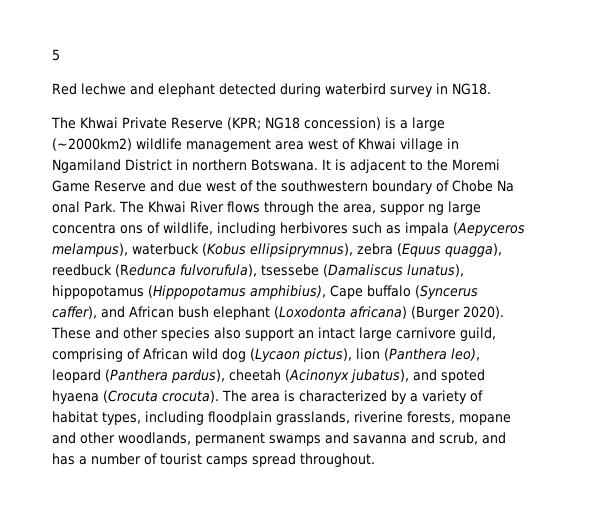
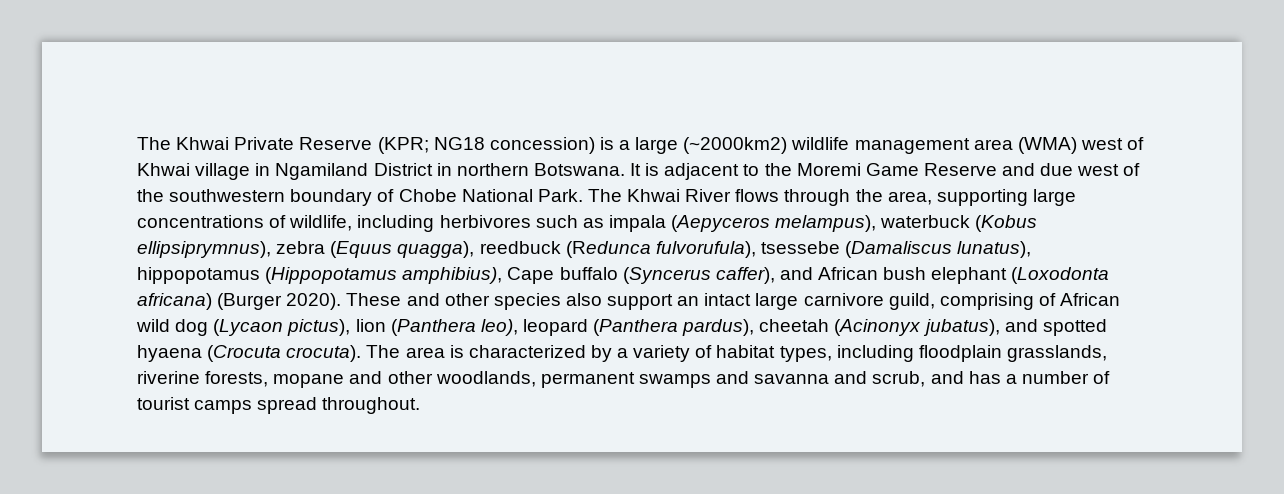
- 5
- Red lechwe and elephant detected during waterbird survey in NG18.
- The Khwai Private Reserve (KPR; NG18 concession) is a large (~2000km2) wildlife management area west of Khwai village in Ngamiland District in northern Botswana.
+ The Khwai Private Reserve (KPR; NG18 concession) is a large (~2000km2) wildlife management area (WMA) west of Khwai village in Ngamiland District in northern Botswana.
- It is adjacent to the Moremi Game Reserve and due west of the southwestern boundary of Chobe Na onal Park.
+ It is adjacent to the Moremi Game Reserve and due west of the southwestern boundary of Chobe National Park.
- The Khwai River flows through the area, suppor ng large concentra ons of wildlife, including herbivores such as impala (Aepyceros melampus), waterbuck (Kobus ellipsiprymnus), zebra (Equus quagga), reedbuck (Redunca fulvorufula), tsessebe (Damaliscus lunatus), hippopotamus (Hippopotamus amphibius), Cape buffalo (Syncerus caffer), and African bush elephant (Loxodonta africana) (Burger 2020).
+ The Khwai River flows through the area, supporting large concentrations of wildlife, including herbivores such as impala (Aepyceros melampus), waterbuck (Kobus ellipsiprymnus), zebra (Equus quagga), reedbuck (Redunca fulvorufula), tsessebe (Damaliscus lunatus), hippopotamus (Hippopotamus amphibius), Cape buffalo (Syncerus caffer), and African bush elephant (Loxodonta africana) (Burger 2020).
- These and other species also support an intact large carnivore guild, comprising of African wild dog (Lycaon pictus), lion (Panthera leo), leopard (Panthera pardus), cheetah (Acinonyx jubatus), and spoted hyaena (Crocuta crocuta).
+ These and other species also support an intact large carnivore guild, comprising of African wild dog (Lycaon pictus), lion (Panthera leo), leopard (Panthera pardus), cheetah (Acinonyx jubatus), and spotted hyaena (Crocuta crocuta).

